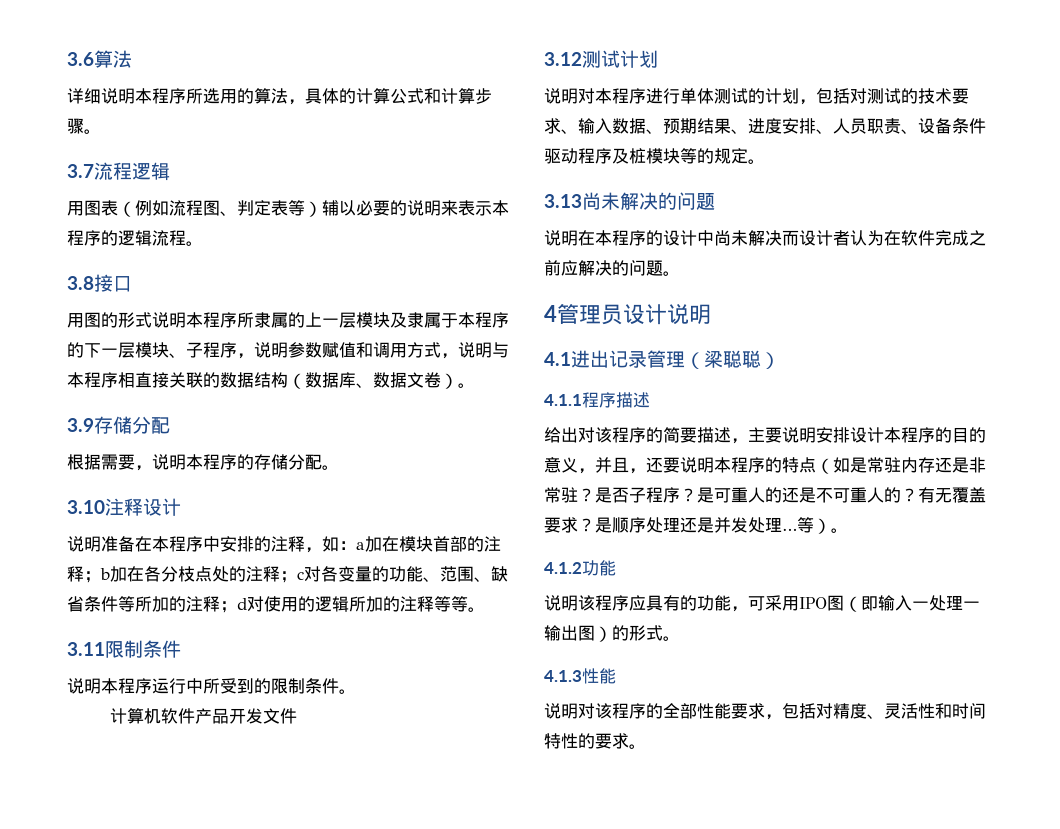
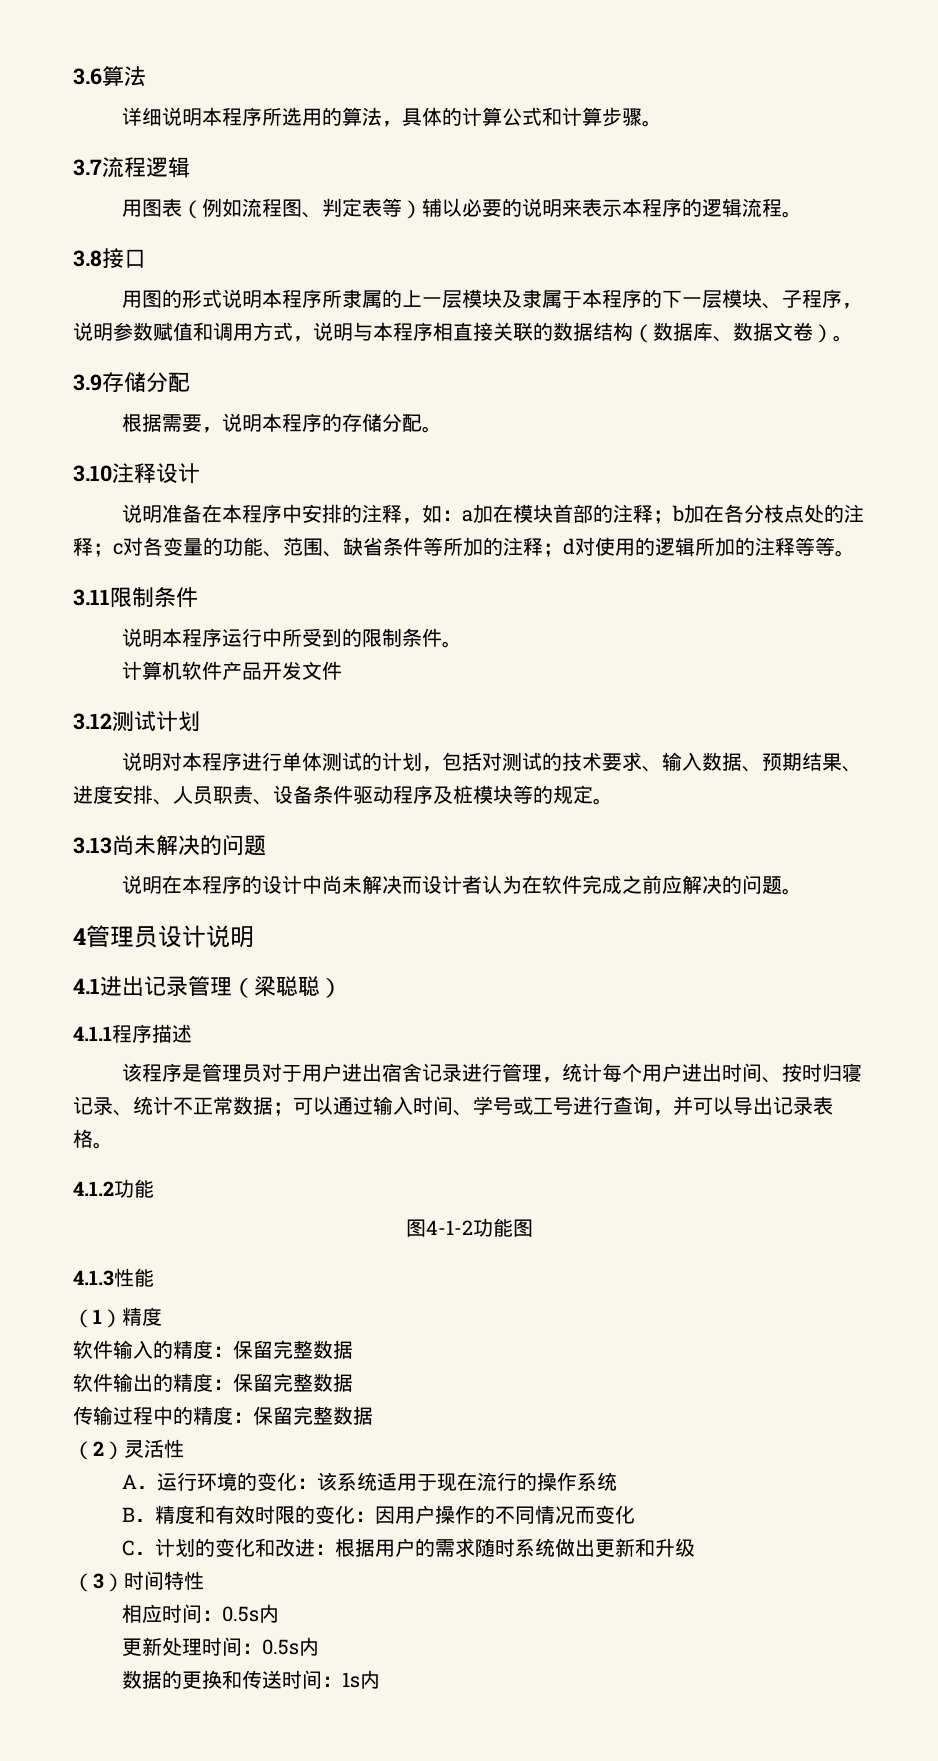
- 给出对该程序的简要描述，主要说明安排设计本程序的目的意义，并且，还要说明本程序的特点（如是常驻内存还是非常驻？是否子程序？是可重人的还是不可重人的？有无覆盖要求？是顺序处理还是并发处理…等）。
+ 该程序是管理员对于用户进出宿舍记录进行管理，统计每个用户进出时间、按时归寝记录、统计不正常数据；可以通过输入时间、学号或工号进行查询，并可以导出记录表格。
  4.1.2功能
- 说明该程序应具有的功能，可采用IPO图（即输入一处理一输出图）的形式。
+ 图4-1-2功能图
  4.1.3性能
- 说明对该程序的全部性能要求，包括对精度、灵活性和时间特性的要求。
+ （1）精度
+ 软件输入的精度：保留完整数据
+ 软件输出的精度：保留完整数据
+ 传输过程中的精度：保留完整数据
+ （2）灵活性
+ A．运行环境的变化：该系统适用于现在流行的操作系统
+ B．精度和有效时限的变化：因用户操作的不同情况而变化
+ C．计划的变化和改进：根据用户的需求随时系统做出更新和升级
+ （3）时间特性
+ 相应时间：0.5s内
+ 更新处理时间：0.5s内
+ 数据的更换和传送时间：1s内

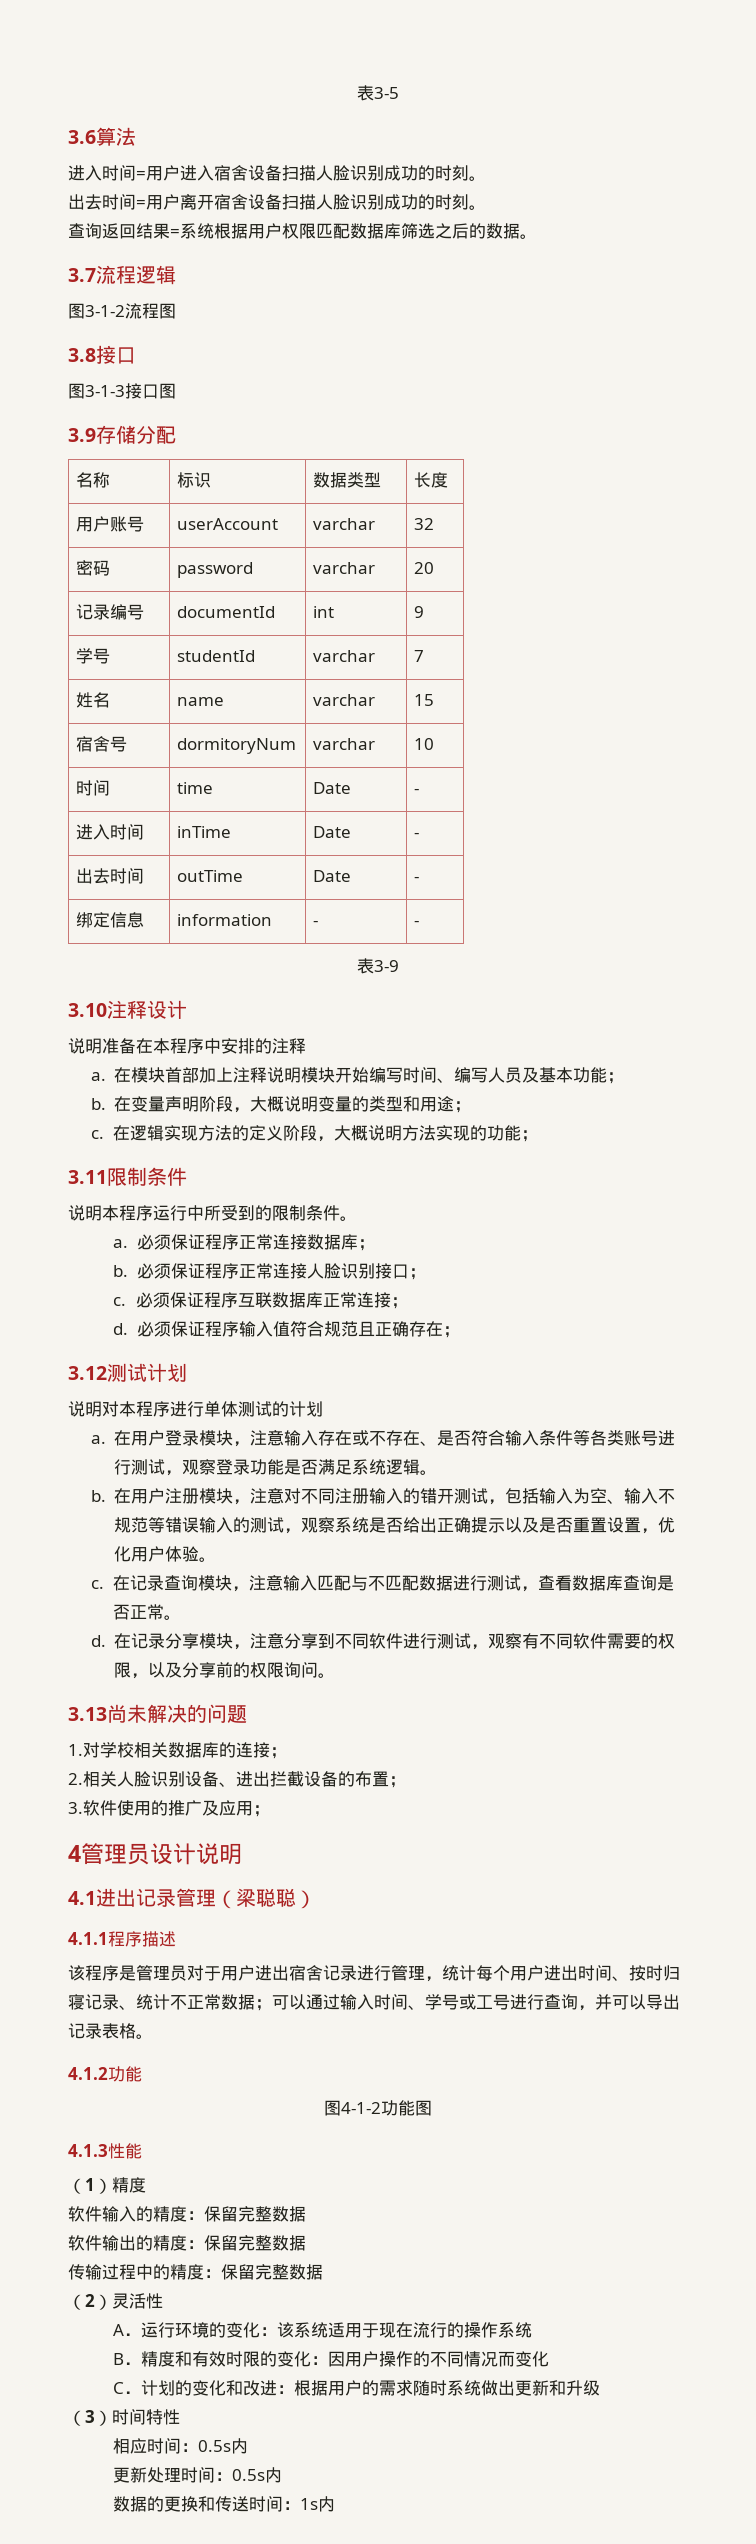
+ 表3-5
- 详细说明本程序所选用的算法，具体的计算公式和计算步骤。
+ 进入时间=用户进入宿舍设备扫描人脸识别成功的时刻。
+ 出去时间=用户离开宿舍设备扫描人脸识别成功的时刻。
+ 查询返回结果=系统根据用户权限匹配数据库筛选之后的数据。
- 用图表（例如流程图、判定表等）辅以必要的说明来表示本程序的逻辑流程。
+ 图3-1-2流程图
  3.8接口
- 用图的形式说明本程序所隶属的上一层模块及隶属于本程序的下一层模块、子程序，说明参数赋值和调用方式，说明与本程序相直接关联的数据结构（数据库、数据文卷）。
+ 图3-1-3接口图
  3.9存储分配
- 根据需要，说明本程序的存储分配。
+ 名称 | 标识 | 数据类型 | 长度
+ 用户账号 | userAccount | varchar | 32
+ 密码 | password | varchar | 20
+ 记录编号 | documentId | int | 9
+ 学号 | studentId | varchar | 7
+ 姓名 | name | varchar | 15
+ 宿舍号 | dormitoryNum | varchar | 10
+ 时间 | time | Date | -
+ 进入时间 | inTime | Date | -
+ 出去时间 | outTime | Date | -
+ 绑定信息 | information | - | -
+ 表3-9
- 说明准备在本程序中安排的注释，如：a加在模块首部的注释；b加在各分枝点处的注释；c对各变量的功能、范围、缺省条件等所加的注释；d对使用的逻辑所加的注释等等。
+ 说明准备在本程序中安排的注释
+ a.在模块首部加上注释说明模块开始编写时间、编写人员及基本功能；
+ b.在变量声明阶段，大概说明变量的类型和用途；
+ c.在逻辑实现方法的定义阶段，大概说明方法实现的功能；
- 计算机软件产品开发文件
+ a.必须保证程序正常连接数据库；
+ b.必须保证程序正常连接人脸识别接口；
+ c.必须保证程序互联数据库正常连接；
+ d.必须保证程序输入值符合规范且正确存在；
- 说明对本程序进行单体测试的计划，包括对测试的技术要求、输入数据、预期结果、进度安排、人员职责、设备条件驱动程序及桩模块等的规定。
+ 说明对本程序进行单体测试的计划
+ a.在用户登录模块，注意输入存在或不存在、是否符合输入条件等各类账号进行测试，观察登录功能是否满足系统逻辑。
+ b.在用户注册模块，注意对不同注册输入的错开测试，包括输入为空、输入不规范等错误输入的测试，观察系统是否给出正确提示以及是否重置设置，优化用户体验。
+ c.在记录查询模块，注意输入匹配与不匹配数据进行测试，查看数据库查询是否正常。
+ d.在记录分享模块，注意分享到不同软件进行测试，观察有不同软件需要的权限，以及分享前的权限询问。
- 说明在本程序的设计中尚未解决而设计者认为在软件完成之前应解决的问题。
+ 1.对学校相关数据库的连接；
+ 2.相关人脸识别设备、进出拦截设备的布置；
+ 3.软件使用的推广及应用；

